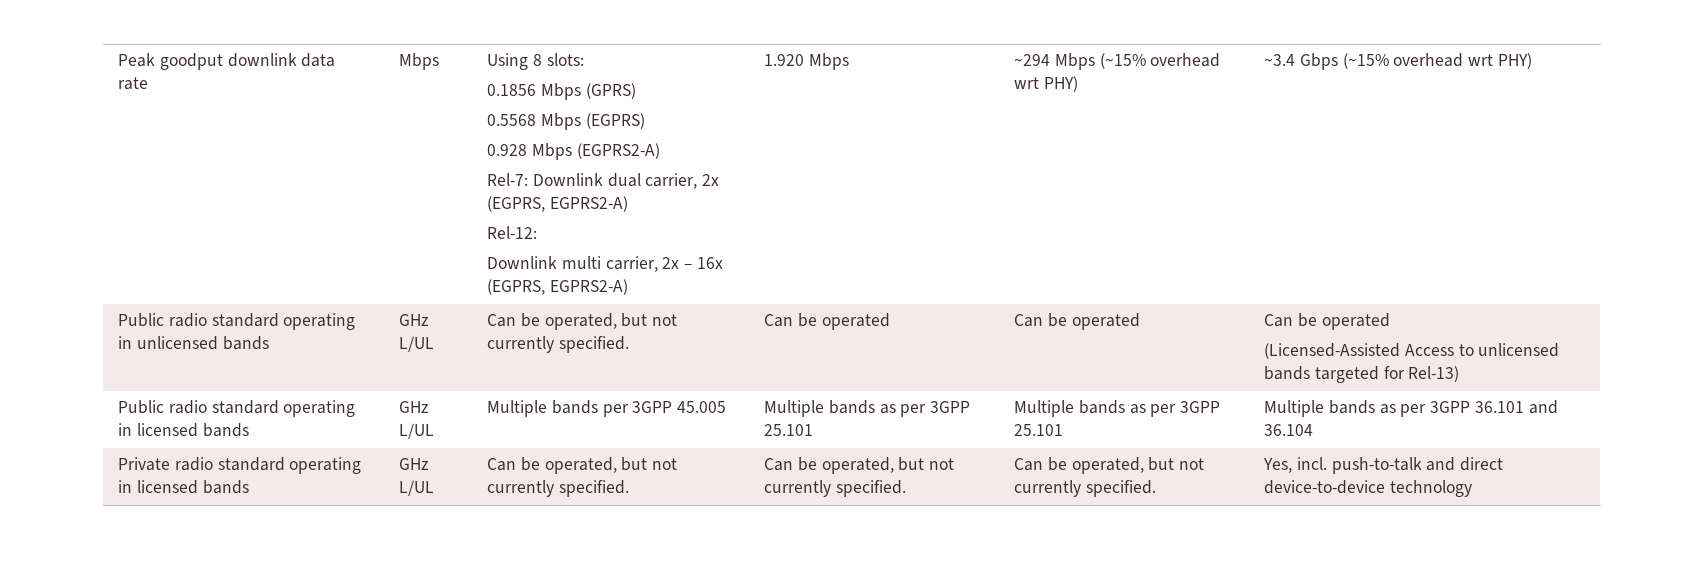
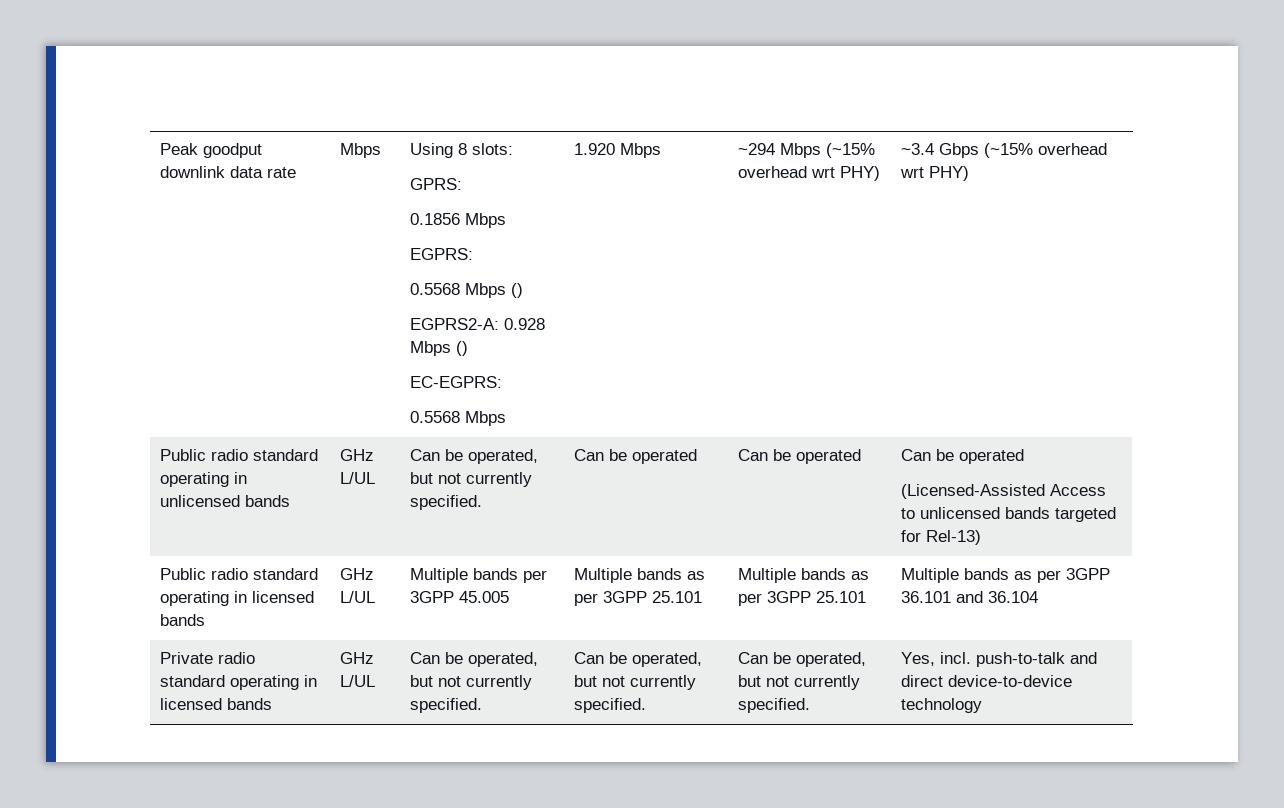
+ GPRS:
- 0.1856 Mbps (GPRS)
- 0.5568 Mbps (EGPRS)
- 0.928 Mbps (EGPRS2-A)
- Rel-7: Downlink dual carrier, 2x (EGPRS, EGPRS2-A)
- Rel-12:
- Downlink multi carrier, 2x – 16x (EGPRS, EGPRS2-A)
+ 0.1856 Mbps
+ EGPRS:
+ 0.5568 Mbps ()
+ EGPRS2-A: 0.928 Mbps ()
+ EC-EGPRS:
+ 0.5568 Mbps

